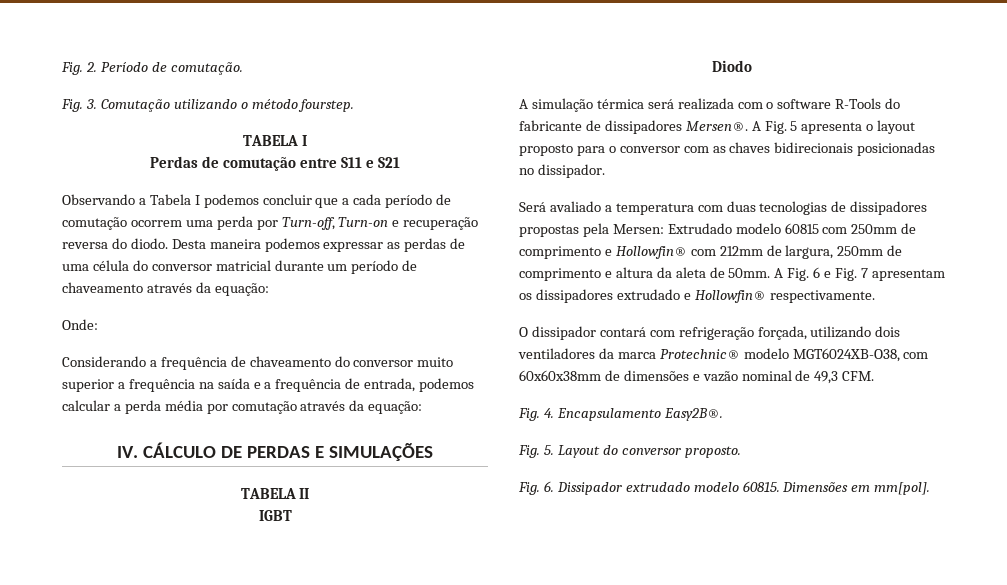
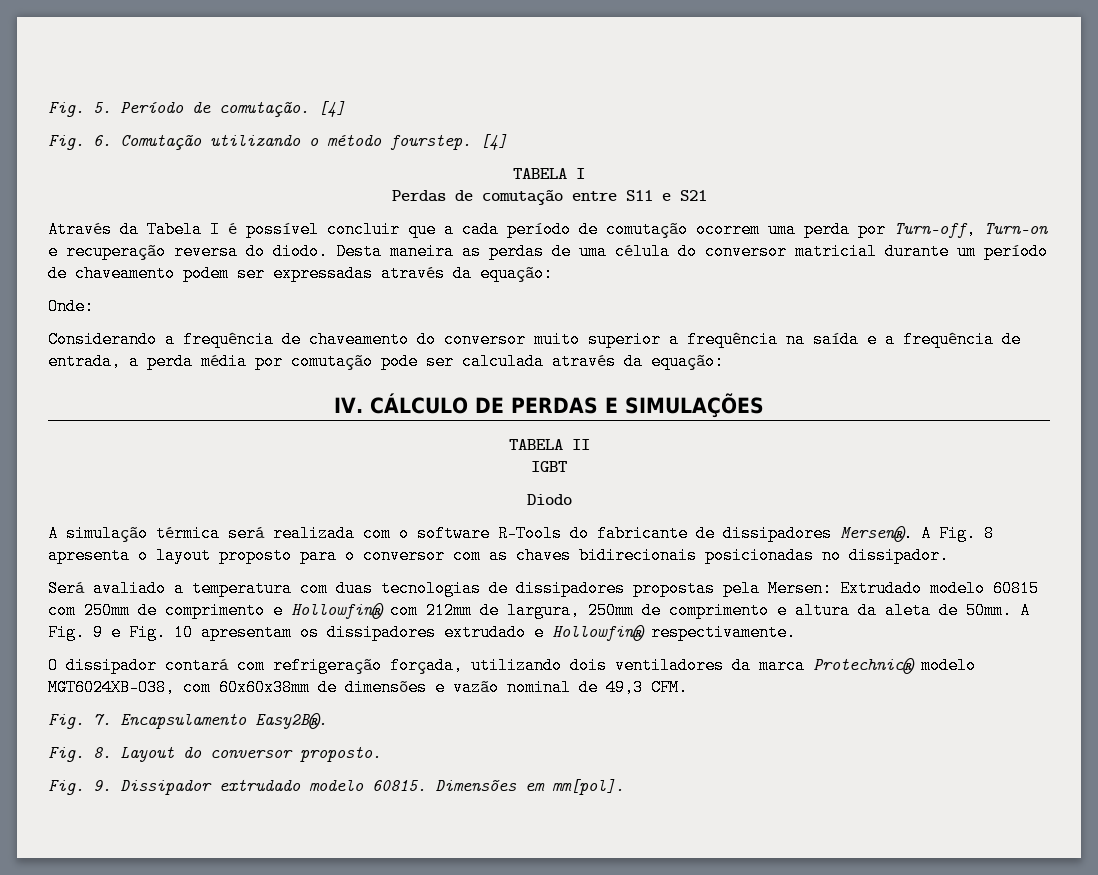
- Fig. 2. Período de comutação.
- Fig. 3. Comutação utilizando o método fourstep.
+ Fig. 5. Período de comutação. [4]
+ Fig. 6. Comutação utilizando o método fourstep. [4]
- Observando a Tabela I podemos concluir que a cada período de comutação ocorrem uma perda por Turn-off, Turn-on e recuperação reversa do diodo.
+ Através da Tabela I é possível concluir que a cada período de comutação ocorrem uma perda por Turn-off, Turn-on e recuperação reversa do diodo.
- Desta maneira podemos expressar as perdas de uma célula do conversor matricial durante um período de chaveamento através da equação:
+ Desta maneira as perdas de uma célula do conversor matricial durante um período de chaveamento podem ser expressadas através da equação:
- Considerando a frequência de chaveamento do conversor muito superior a frequência na saída e a frequência de entrada, podemos calcular a perda média por comutação através da equação:
+ Considerando a frequência de chaveamento do conversor muito superior a frequência na saída e a frequência de entrada, a perda média por comutação pode ser calculada através da equação:
- A Fig. 5 apresenta o layout proposto para o conversor com as chaves bidirecionais posicionadas no dissipador.
+ A Fig. 8 apresenta o layout proposto para o conversor com as chaves bidirecionais posicionadas no dissipador.
- A Fig. 6 e Fig. 7 apresentam os dissipadores extrudado e Hollowfin® respectivamente.
+ A Fig. 9 e Fig. 10 apresentam os dissipadores extrudado e Hollowfin® respectivamente.
- Fig. 4. Encapsulamento Easy2B®.
+ Fig. 7. Encapsulamento Easy2B®.
- Fig. 5. Layout do conversor proposto.
+ Fig. 8. Layout do conversor proposto.
- Fig. 6. Dissipador extrudado modelo 60815.
+ Fig. 9. Dissipador extrudado modelo 60815.

